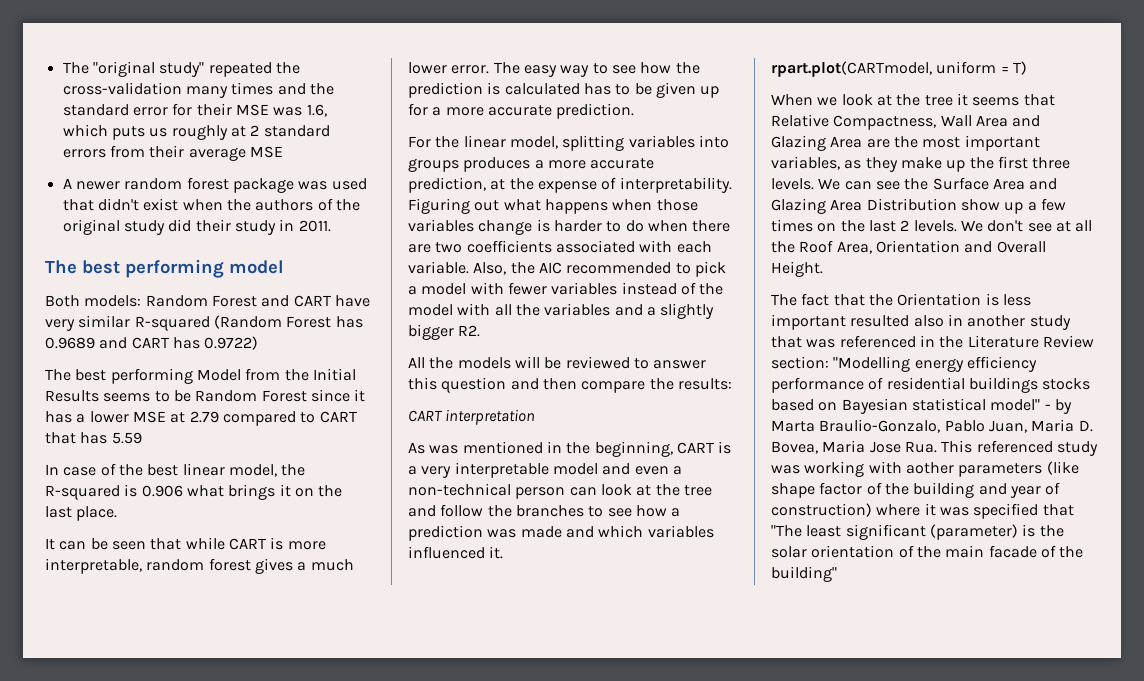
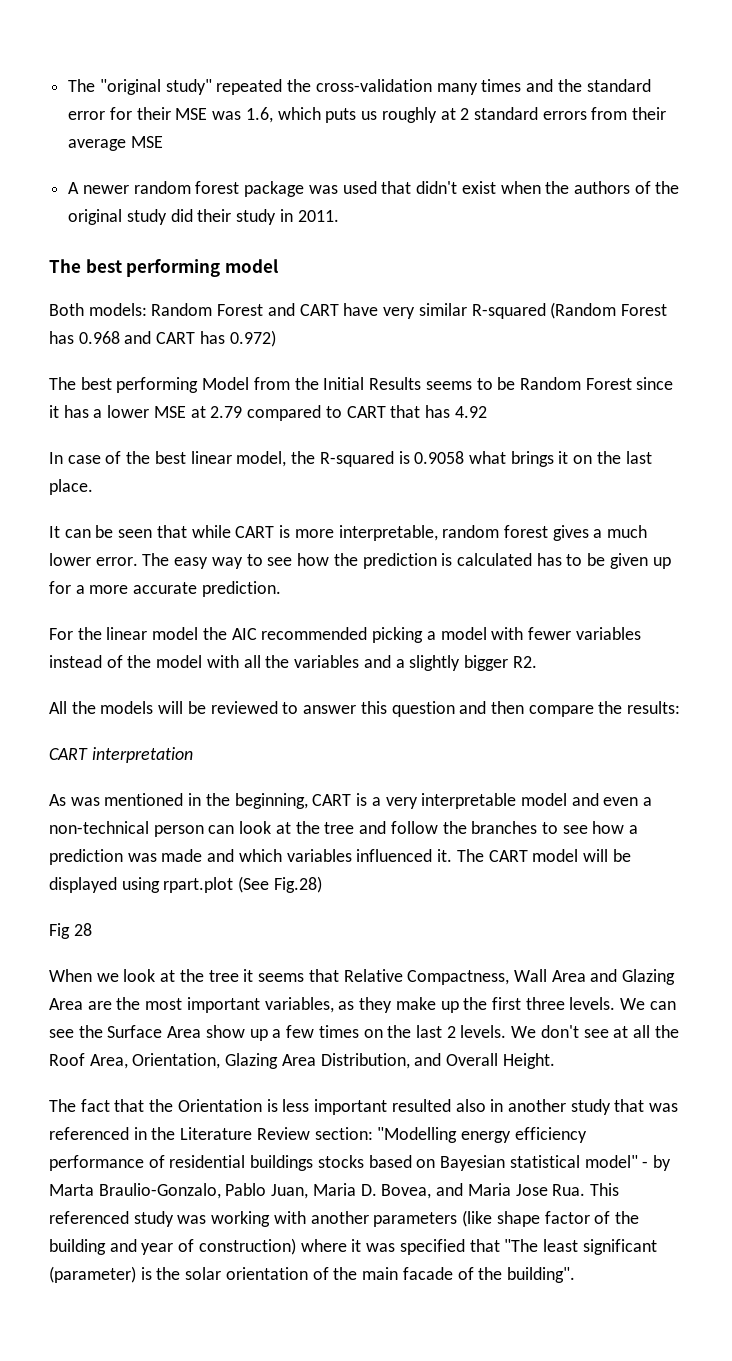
- Both models: Random Forest and CART have very similar R-squared (Random Forest has 0.9689 and CART has 0.9722)
+ Both models: Random Forest and CART have very similar R-squared (Random Forest has 0.968 and CART has 0.972)
- The best performing Model from the Initial Results seems to be Random Forest since it has a lower MSE at 2.79 compared to CART that has 5.59
+ The best performing Model from the Initial Results seems to be Random Forest since it has a lower MSE at 2.79 compared to CART that has 4.92
- In case of the best linear model, the R-squared is 0.906 what brings it on the last place.
+ In case of the best linear model, the R-squared is 0.9058 what brings it on the last place.
- For the linear model, splitting variables into groups produces a more accurate prediction, at the expense of interpretability. Figuring out what happens when those variables change is harder to do when there are two coefficients associated with each variable. Also, the AIC recommended to pick a model with fewer variables instead of the model with all the variables and a slightly bigger R2.
+ For the linear model the AIC recommended picking a model with fewer variables instead of the model with all the variables and a slightly bigger R2.
- As was mentioned in the beginning, CART is a very interpretable model and even a non-technical person can look at the tree and follow the branches to see how a prediction was made and which variables influenced it.
- rpart.plot(CARTmodel, uniform = T)
+ As was mentioned in the beginning, CART is a very interpretable model and even a non-technical person can look at the tree and follow the branches to see how a prediction was made and which variables influenced it. The CART model will be displayed using rpart.plot (See Fig.28)
+ Fig 28
- We can see the Surface Area and Glazing Area Distribution show up a few times on the last 2 levels.
+ We can see the Surface Area show up a few times on the last 2 levels.
- We don't see at all the Roof Area, Orientation and Overall Height.
+ We don't see at all the Roof Area, Orientation, Glazing Area Distribution, and Overall Height.
- "Modelling energy efficiency performance of residential buildings stocks based on Bayesian statistical model" - by Marta Braulio-Gonzalo, Pablo Juan, Maria D. Bovea, Maria Jose Rua. This referenced study was working with aother parameters (like shape factor of the building and year of construction) where it was specified that "The least significant (parameter) is the solar orientation of the main facade of the building"
+ "Modelling energy efficiency performance of residential buildings stocks based on Bayesian statistical model" - by Marta Braulio-Gonzalo, Pablo Juan, Maria D. Bovea, and Maria Jose Rua. This referenced study was working with another parameters (like shape factor of the building and year of construction) where it was specified that "The least significant (parameter) is the solar orientation of the main facade of the building".

